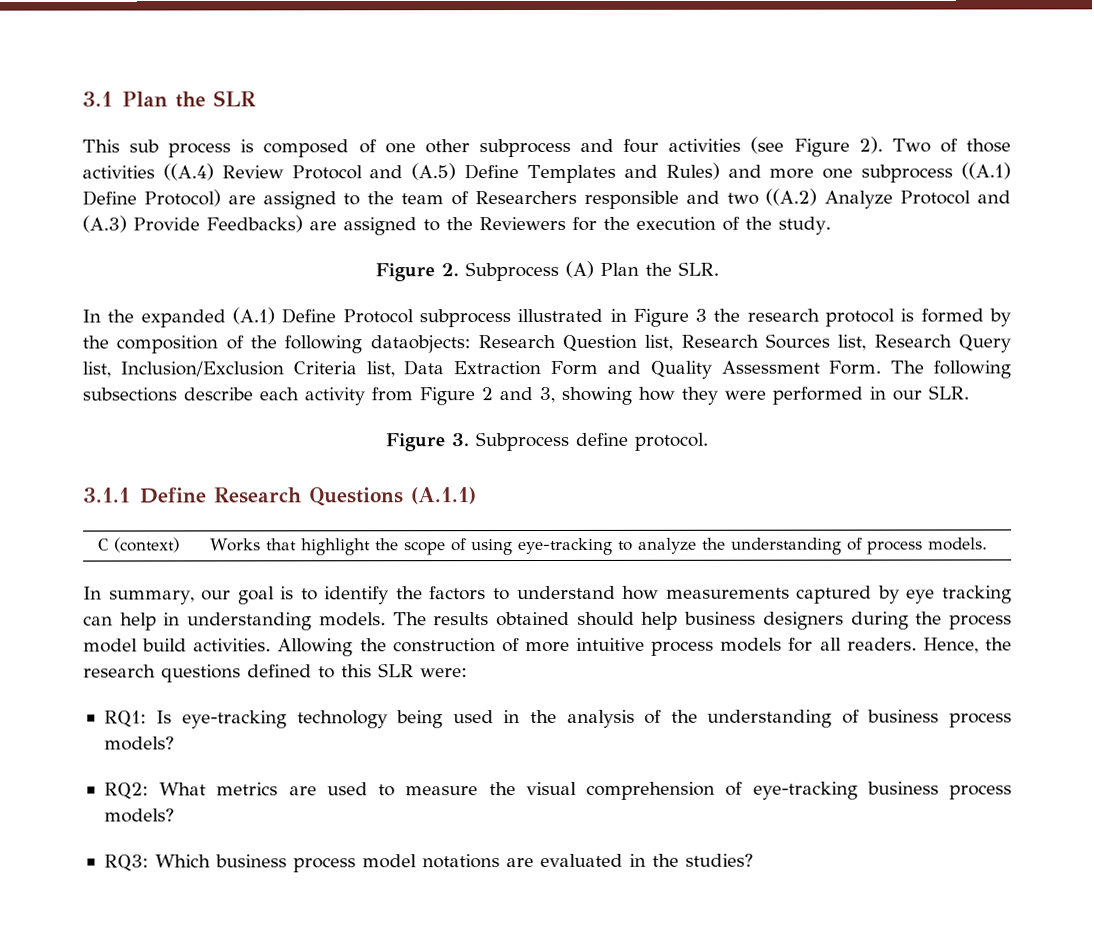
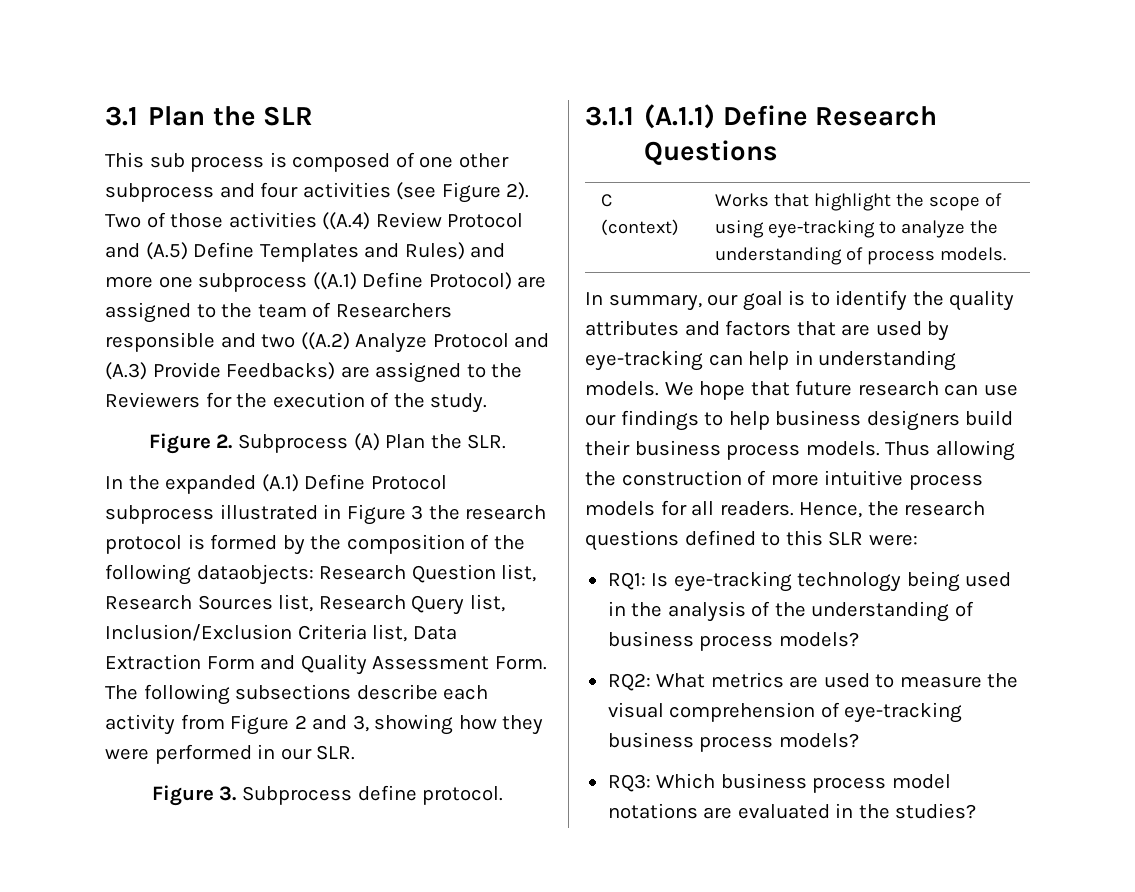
- 3.1.1 Define Research Questions (A.1.1)
+ 3.1.1 (A.1.1) Define Research Questions
- In summary, our goal is to identify the factors to understand how measurements captured by eye tracking can help in understanding models.
+ In summary, our goal is to identify the quality attributes and factors that are used by eye-tracking can help in understanding models.
- The results obtained should help business designers during the process model build activities. Allowing the construction of more intuitive process models for all readers.
+ We hope that future research can use our findings to help business designers build their business process models. Thus allowing the construction of more intuitive process models for all readers.

